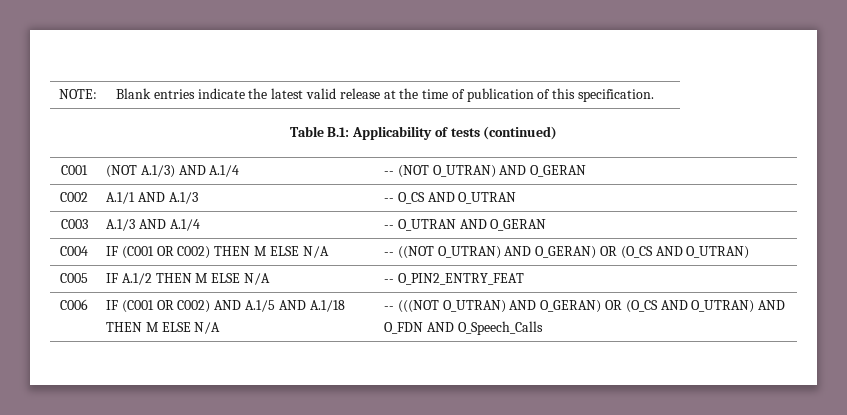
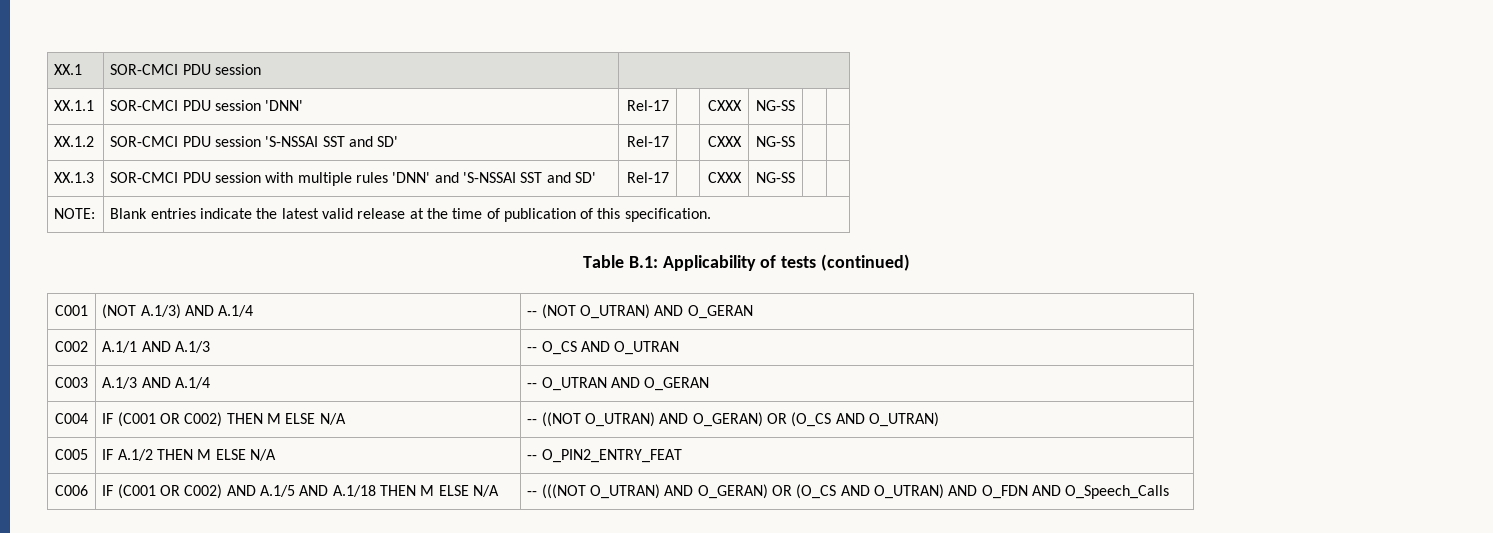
+ XX.1 | SOR-CMCI PDU session |
+ XX.1.1 | SOR-CMCI PDU session 'DNN' | Rel-17 | | CXXX | NG-SS | |
+ XX.1.2 | SOR-CMCI PDU session 'S-NSSAI SST and SD' | Rel-17 | | CXXX | NG-SS | |
+ XX.1.3 | SOR-CMCI PDU session with multiple rules 'DNN' and 'S-NSSAI SST and SD' | Rel-17 | | CXXX | NG-SS | |

